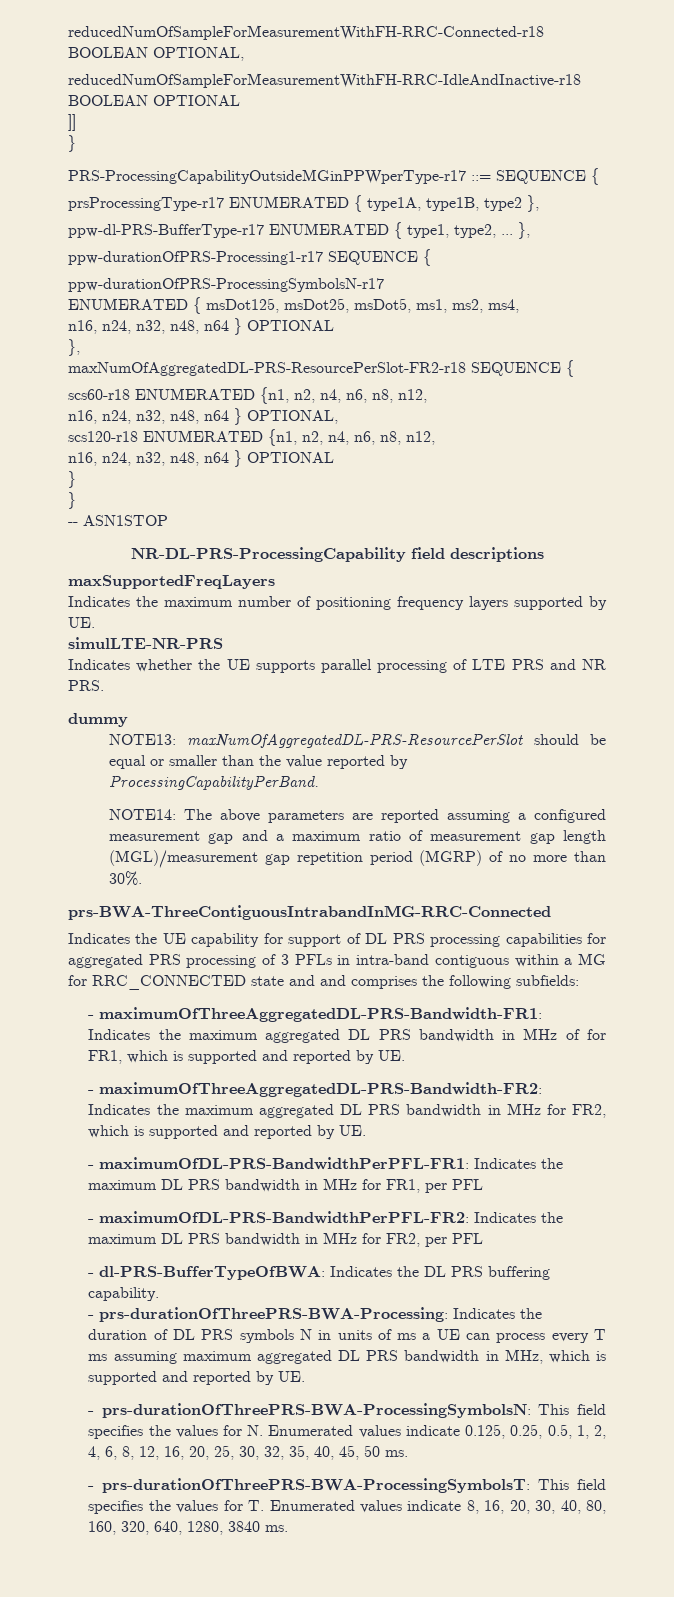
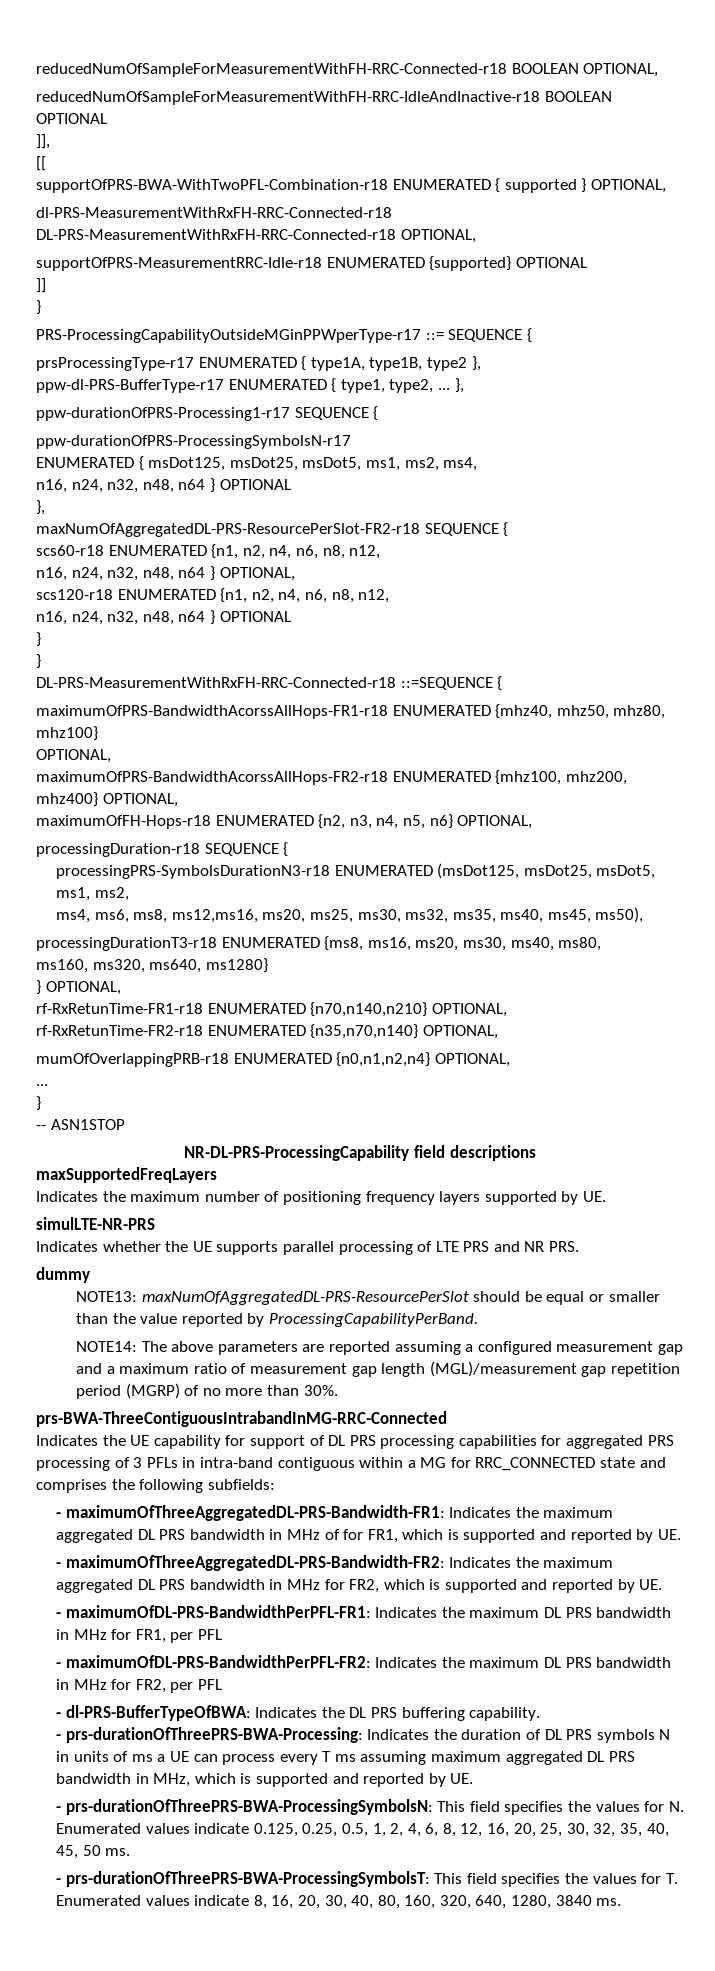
+ ]],
+ [[
+ supportOfPRS-BWA-WithTwoPFL-Combination-r18 ENUMERATED { supported } OPTIONAL,
+ dl-PRS-MeasurementWithRxFH-RRC-Connected-r18 DL-PRS-MeasurementWithRxFH-RRC-Connected-r18 OPTIONAL,
+ supportOfPRS-MeasurementRRC-Idle-r18 ENUMERATED {supported} OPTIONAL
+ DL-PRS-MeasurementWithRxFH-RRC-Connected-r18 ::=SEQUENCE {
+ maximumOfPRS-BandwidthAcorssAllHops-FR1-r18 ENUMERATED {mhz40, mhz50, mhz80, mhz100}
+ OPTIONAL,
+ maximumOfPRS-BandwidthAcorssAllHops-FR2-r18 ENUMERATED {mhz100, mhz200, mhz400} OPTIONAL,
+ maximumOfFH-Hops-r18 ENUMERATED {n2, n3, n4, n5, n6} OPTIONAL,
+ processingDuration-r18 SEQUENCE {
+ processingPRS-SymbolsDurationN3-r18 ENUMERATED (msDot125, msDot25, msDot5, ms1, ms2,
+ ms4, ms6, ms8, ms12,ms16, ms20, ms25, ms30, ms32, ms35, ms40, ms45, ms50),
+ processingDurationT3-r18 ENUMERATED {ms8, ms16, ms20, ms30, ms40, ms80,
+ ms160, ms320, ms640, ms1280}
+ } OPTIONAL,
+ rf-RxRetunTime-FR1-r18 ENUMERATED {n70,n140,n210} OPTIONAL,
+ rf-RxRetunTime-FR2-r18 ENUMERATED {n35,n70,n140} OPTIONAL,
+ mumOfOverlappingPRB-r18 ENUMERATED {n0,n1,n2,n4} OPTIONAL,
+ ...
+ }
- Indicates the UE capability for support of DL PRS processing capabilities for aggregated PRS processing of 3 PFLs in intra-band contiguous within a MG for RRC_CONNECTED state and and comprises the following subfields:
+ Indicates the UE capability for support of DL PRS processing capabilities for aggregated PRS processing of 3 PFLs in intra-band contiguous within a MG for RRC_CONNECTED state and comprises the following subfields:

